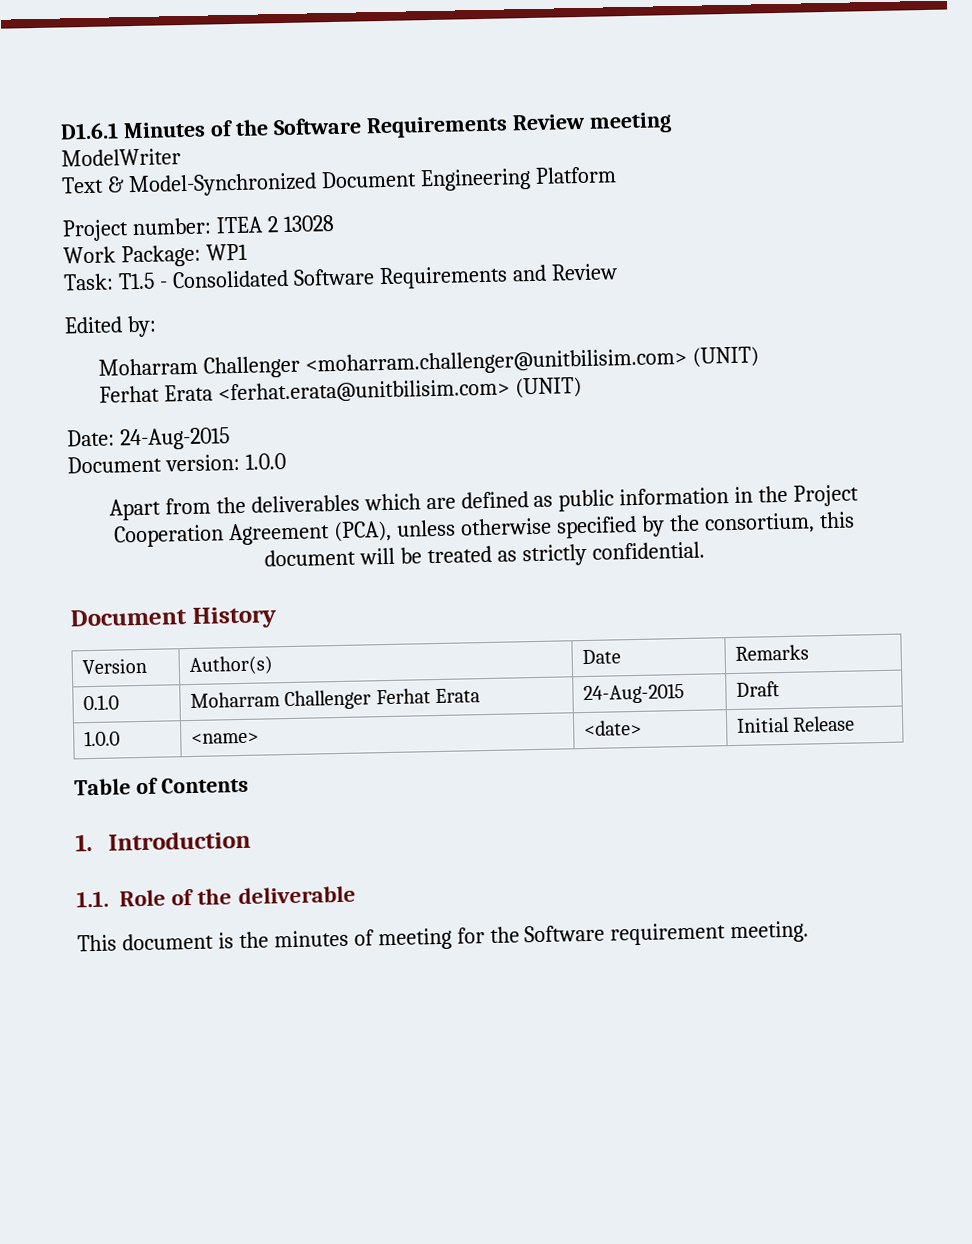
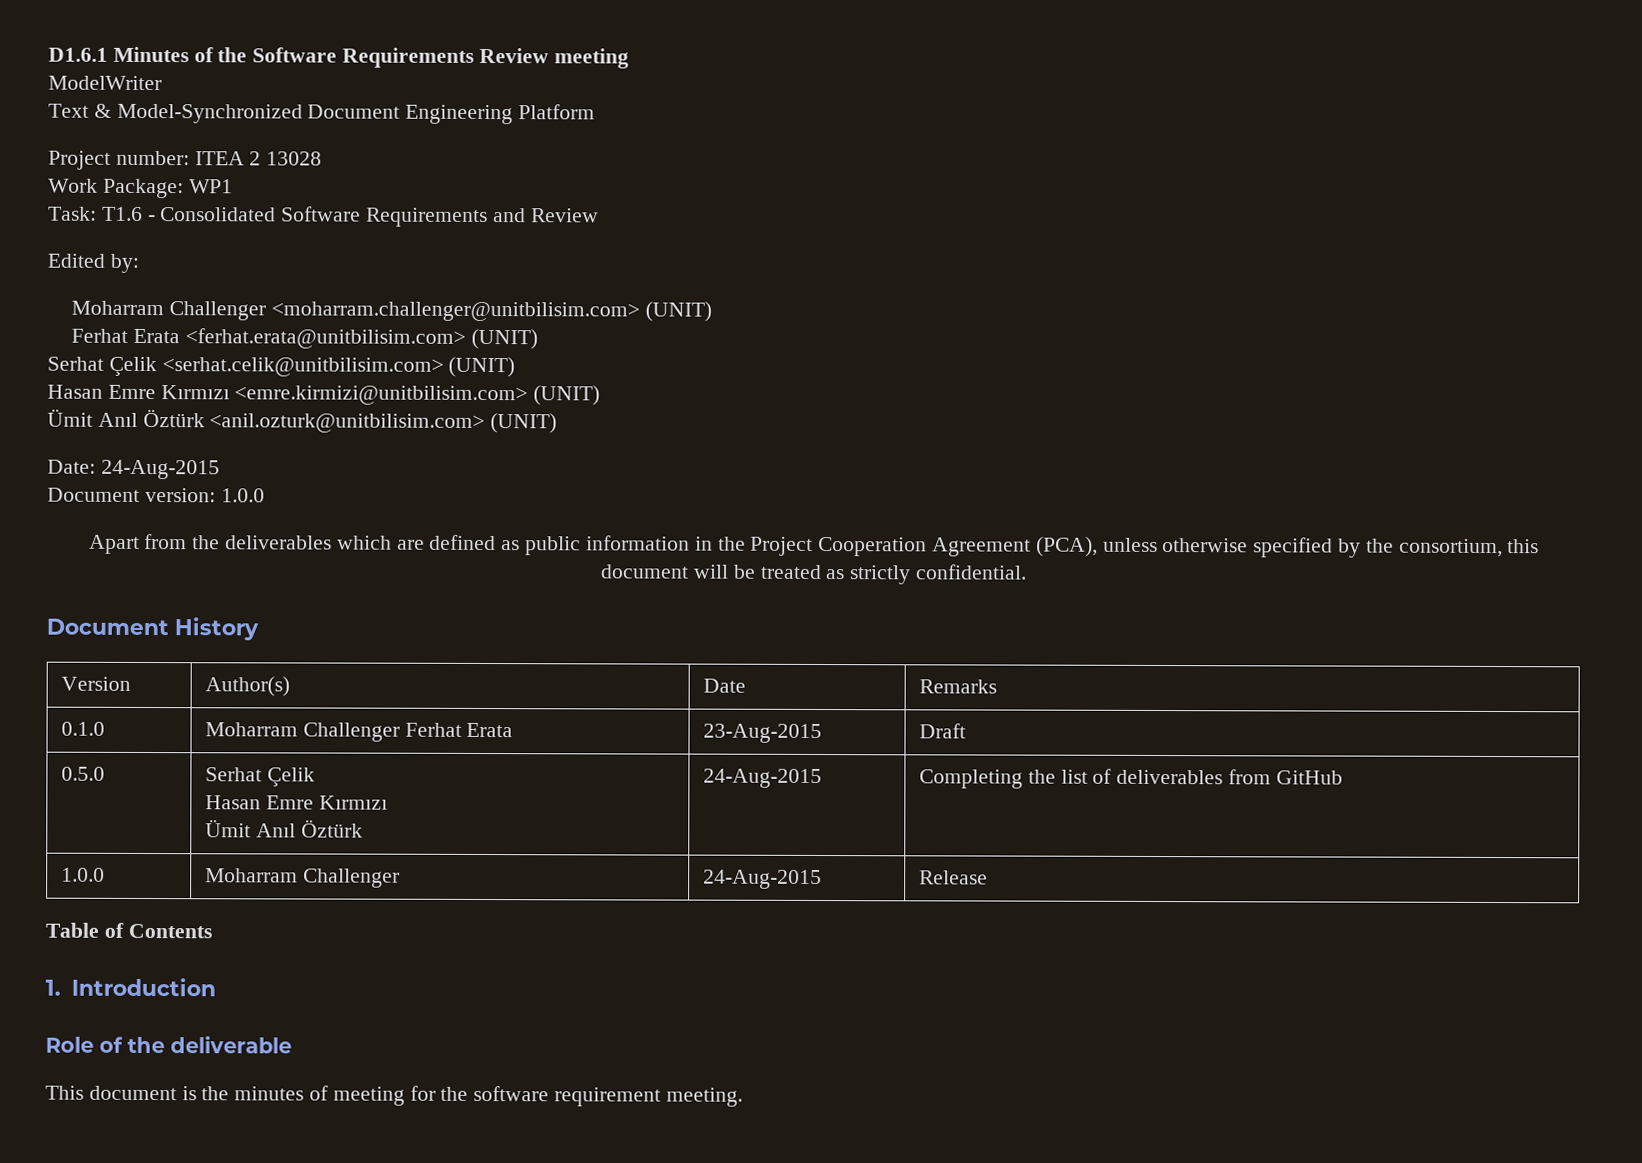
- Task: T1.5 - Consolidated Software Requirements and Review
+ Task: T1.6 - Consolidated Software Requirements and Review
+ Serhat Çelik <serhat.celik@unitbilisim.com> (UNIT)
+ Hasan Emre Kırmızı <emre.kirmizi@unitbilisim.com> (UNIT)
+ Ümit Anıl Öztürk <anil.ozturk@unitbilisim.com> (UNIT)
- 0.1.0 | Moharram Challenger Ferhat Erata | 24-Aug-2015 | Draft
+ 0.1.0 | Moharram Challenger Ferhat Erata | 23-Aug-2015 | Draft
- 1.0.0 | <name> | <date> | Initial Release
+ 0.5.0 | Serhat Çelik
+ Hasan Emre Kırmızı
+ Ümit Anıl Öztürk | 24-Aug-2015 | Completing the list of deliverables from GitHub
+ 1.0.0 | Moharram Challenger | 24-Aug-2015 | Release
- 1.1. Role of the deliverable
+ Role of the deliverable
- This document is the minutes of meeting for the Software requirement meeting.
+ This document is the minutes of meeting for the software requirement meeting.

